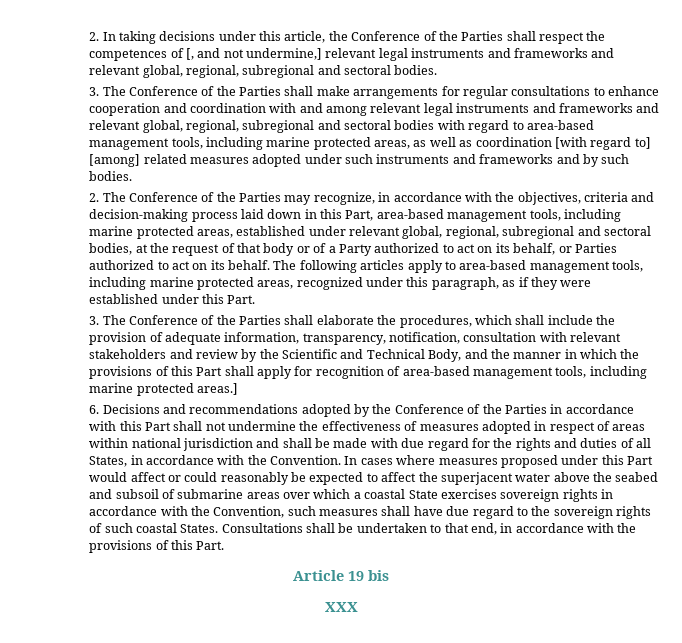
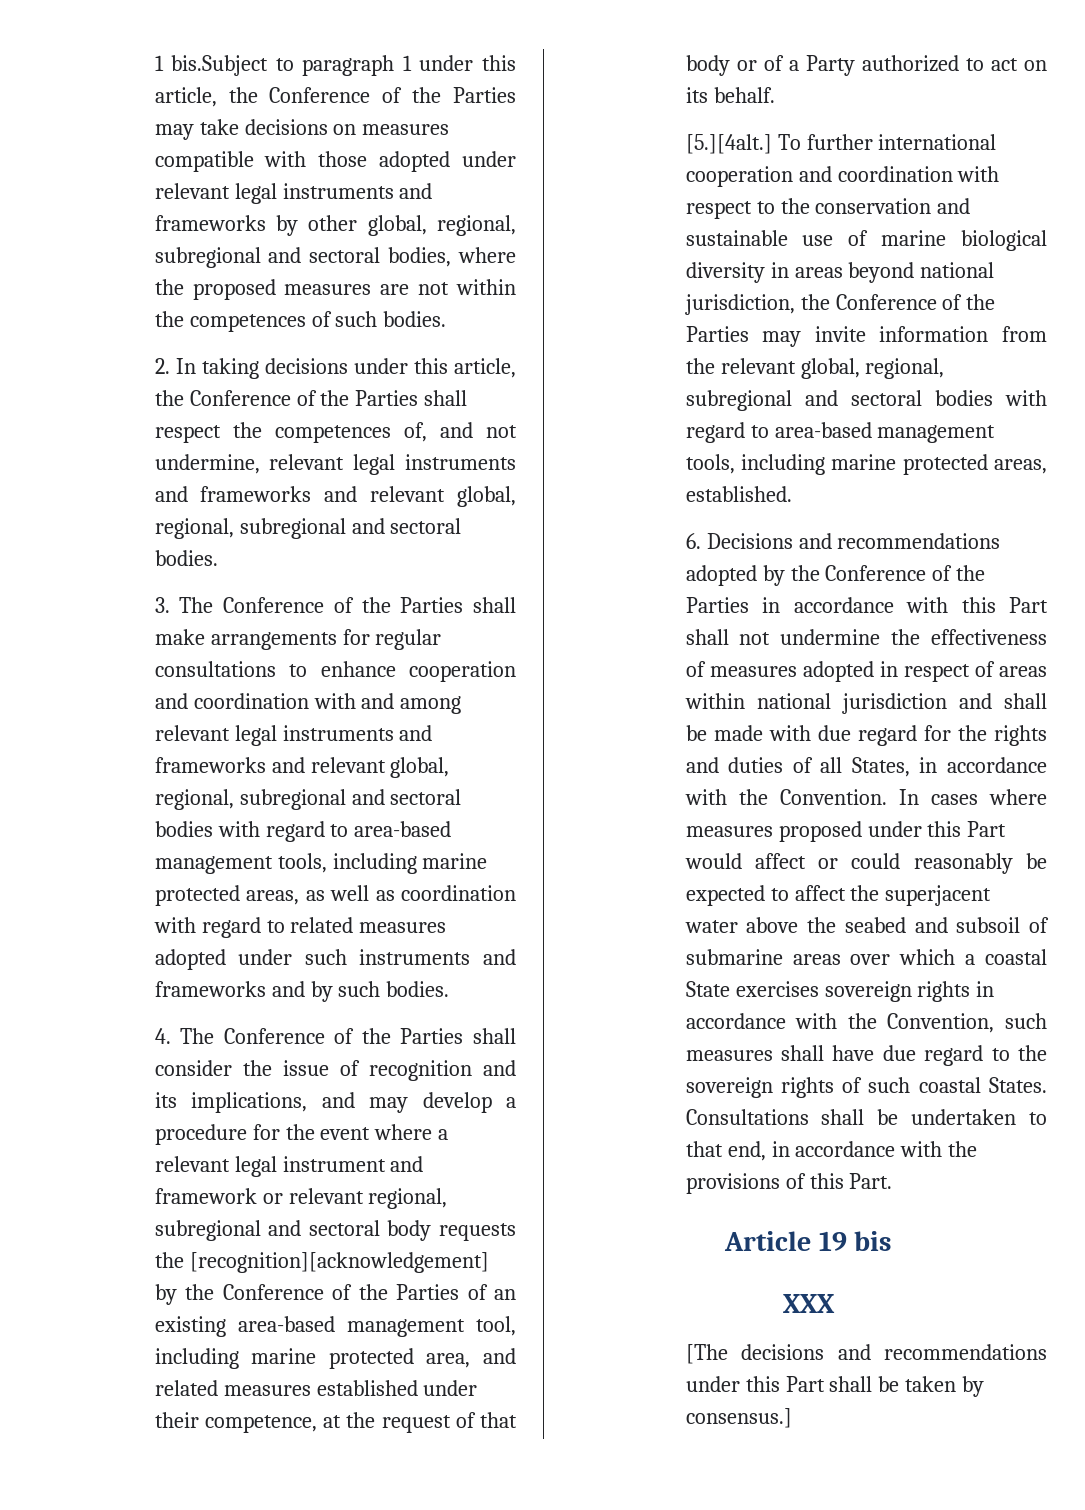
+ 1 bis.Subject to paragraph 1 under this article, the Conference of the Parties may take decisions on measures compatible with those adopted under relevant legal instruments and frameworks by other global, regional, subregional and sectoral bodies, where the proposed measures are not within the competences of such bodies.
- 2. In taking decisions under this article, the Conference of the Parties shall respect the competences of [, and not undermine,] relevant legal instruments and frameworks and relevant global, regional, subregional and sectoral bodies.
+ 2. In taking decisions under this article, the Conference of the Parties shall respect the competences of, and not undermine, relevant legal instruments and frameworks and relevant global, regional, subregional and sectoral bodies.
- 3. The Conference of the Parties shall make arrangements for regular consultations to enhance cooperation and coordination with and among relevant legal instruments and frameworks and relevant global, regional, subregional and sectoral bodies with regard to area-based management tools, including marine protected areas, as well as coordination [with regard to] [among] related measures adopted under such instruments and frameworks and by such bodies.
+ 3. The Conference of the Parties shall make arrangements for regular consultations to enhance cooperation and coordination with and among relevant legal instruments and frameworks and relevant global, regional, subregional and sectoral bodies with regard to area-based management tools, including marine protected areas, as well as coordination with regard to related measures adopted under such instruments and frameworks and by such bodies.
- 2. The Conference of the Parties may recognize, in accordance with the objectives, criteria and decision-making process laid down in this Part, area-based management tools, including marine protected areas, established under relevant global, regional, subregional and sectoral bodies, at the request of that body or of a Party authorized to act on its behalf, or Parties authorized to act on its behalf. The following articles apply to area-based management tools, including marine protected areas, recognized under this paragraph, as if they were established under this Part.
- 3. The Conference of the Parties shall elaborate the procedures, which shall include the provision of adequate information, transparency, notification, consultation with relevant stakeholders and review by the Scientific and Technical Body, and the manner in which the provisions of this Part shall apply for recognition of area-based management tools, including marine protected areas.]
+ 4. The Conference of the Parties shall consider the issue of recognition and its implications, and may develop a procedure for the event where a relevant legal instrument and framework or relevant regional, subregional and sectoral body requests the [recognition][acknowledgement] by the Conference of the Parties of an existing area-based management tool, including marine protected area, and related measures established under their competence, at the request of that body or of a Party authorized to act on its behalf.
+ [5.][4alt.] To further international cooperation and coordination with respect to the conservation and sustainable use of marine biological diversity in areas beyond national jurisdiction, the Conference of the Parties may invite information from the relevant global, regional, subregional and sectoral bodies with regard to area-based management tools, including marine protected areas, established.
+ [The decisions and recommendations under this Part shall be taken by consensus.]

